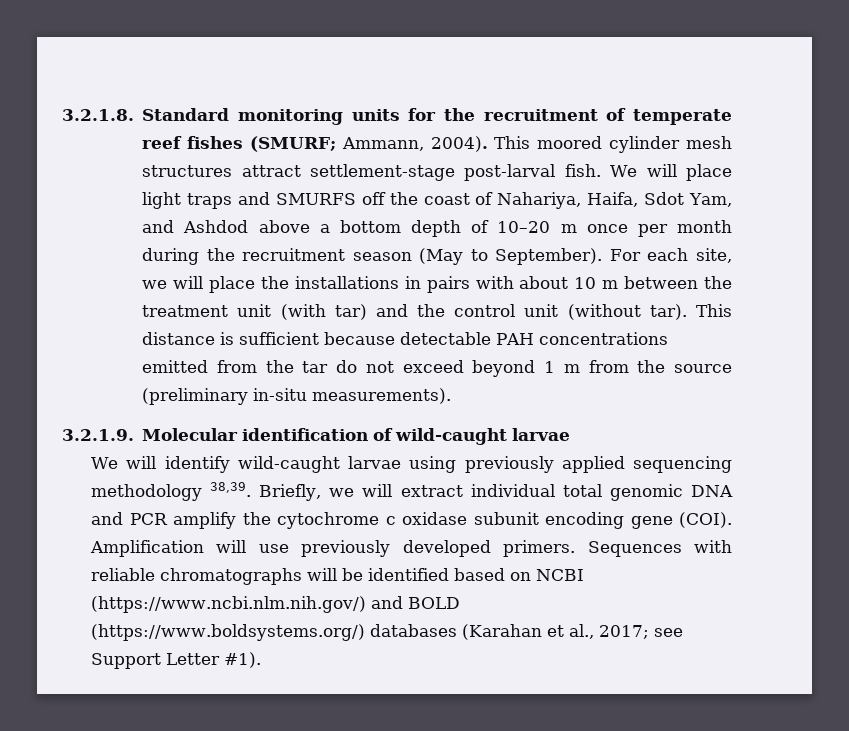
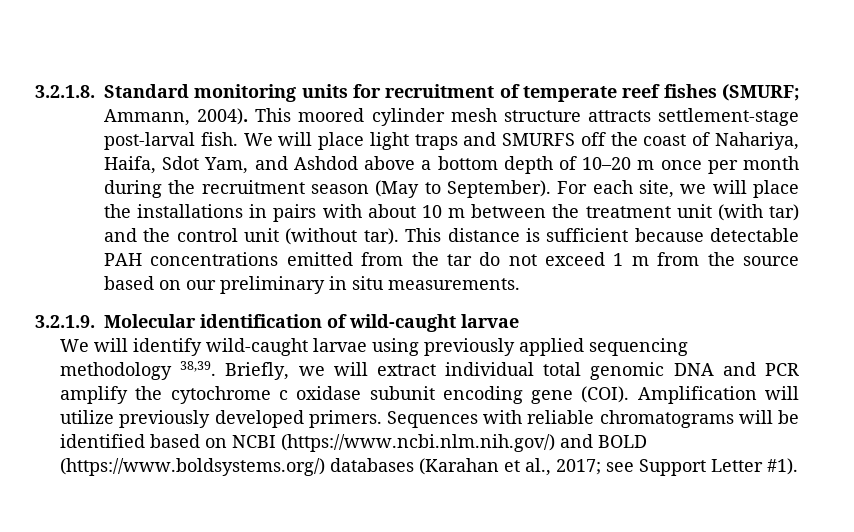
- 3.2.1.8. Standard monitoring units for the recruitment of temperate reef fishes (SMURF; Ammann, 2004).
+ 3.2.1.8. Standard monitoring units for recruitment of temperate reef fishes (SMURF; Ammann, 2004).
- This moored cylinder mesh structures attract settlement-stage post-larval fish.
+ This moored cylinder mesh structure attracts settlement-stage post-larval fish.
- This distance is sufficient because detectable PAH concentrations emitted from the tar do not exceed beyond 1 m from the source (preliminary in-situ measurements).
+ This distance is sufficient because detectable PAH concentrations emitted from the tar do not exceed 1 m from the source based on our preliminary in situ measurements.
- Amplification will use previously developed primers.
+ Amplification will utilize previously developed primers.
- Sequences with reliable chromatographs will be identified based on NCBI (https://www.ncbi.nlm.nih.gov/) and BOLD (https://www.boldsystems.org/) databases (Karahan et al., 2017; see Support Letter #1).
+ Sequences with reliable chromatograms will be identified based on NCBI (https://www.ncbi.nlm.nih.gov/) and BOLD (https://www.boldsystems.org/) databases (Karahan et al., 2017; see Support Letter #1).

